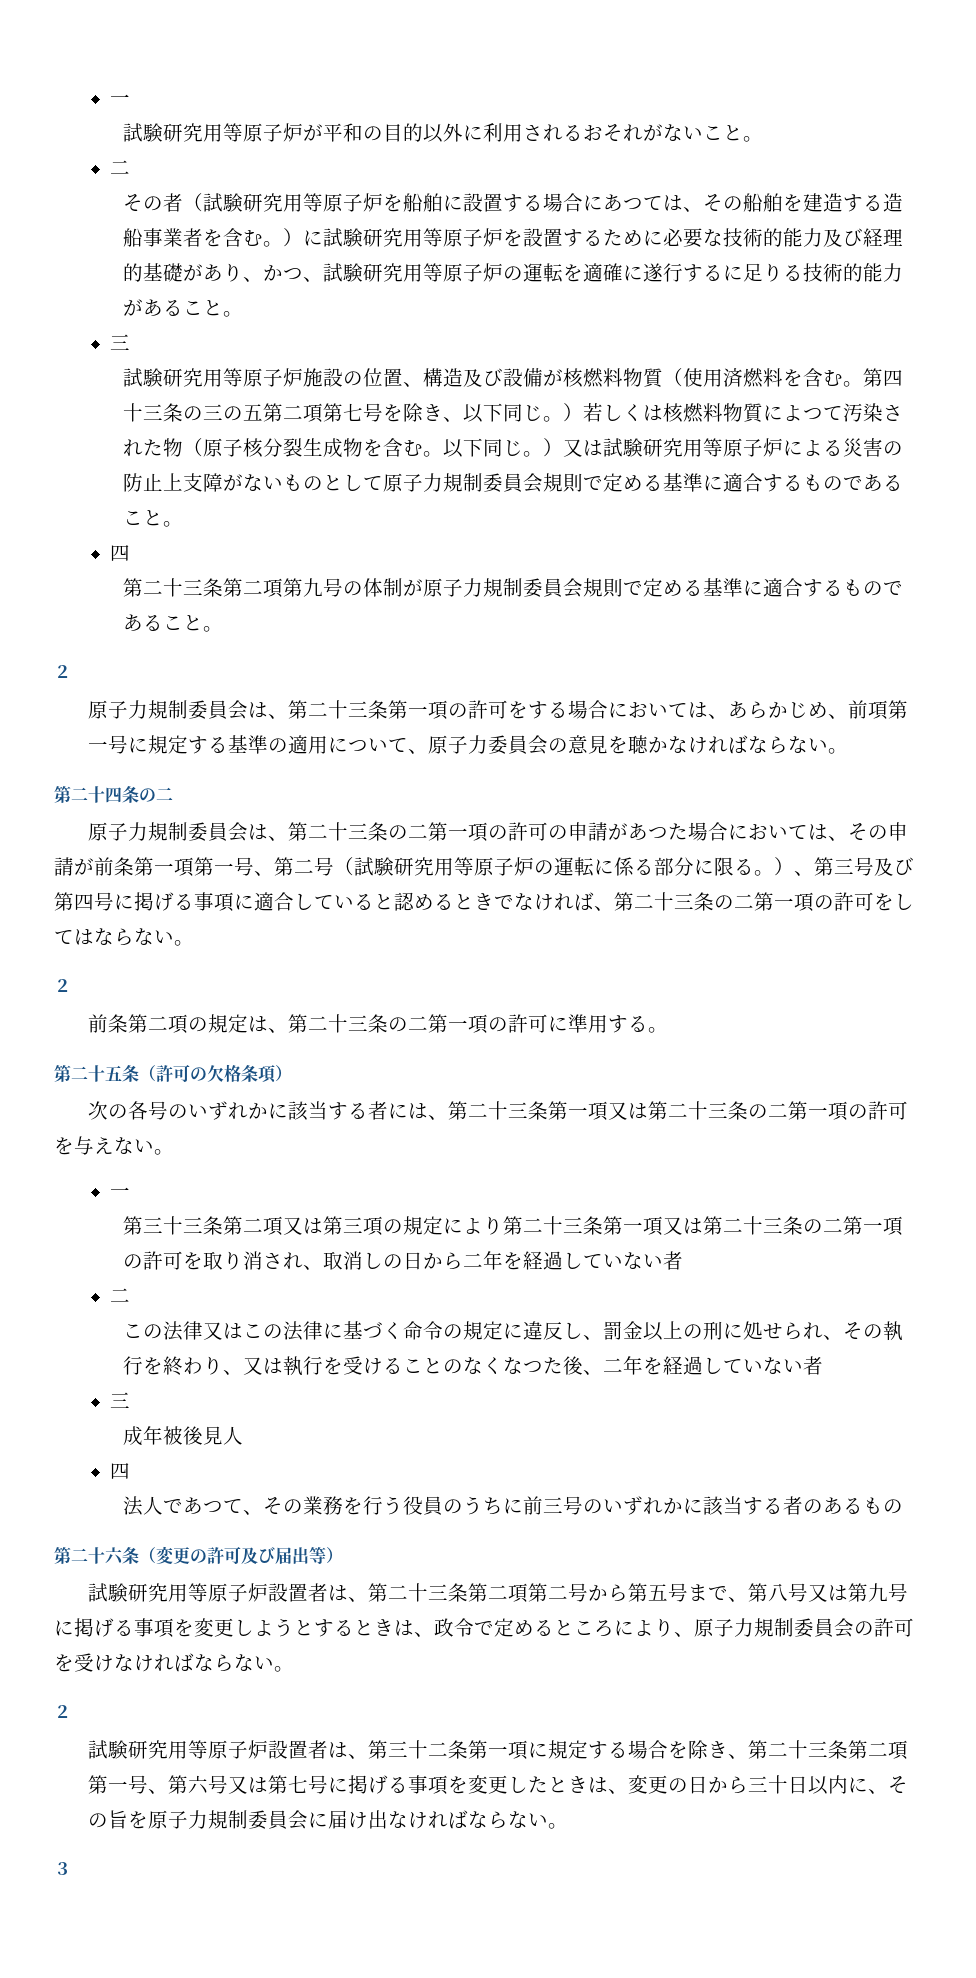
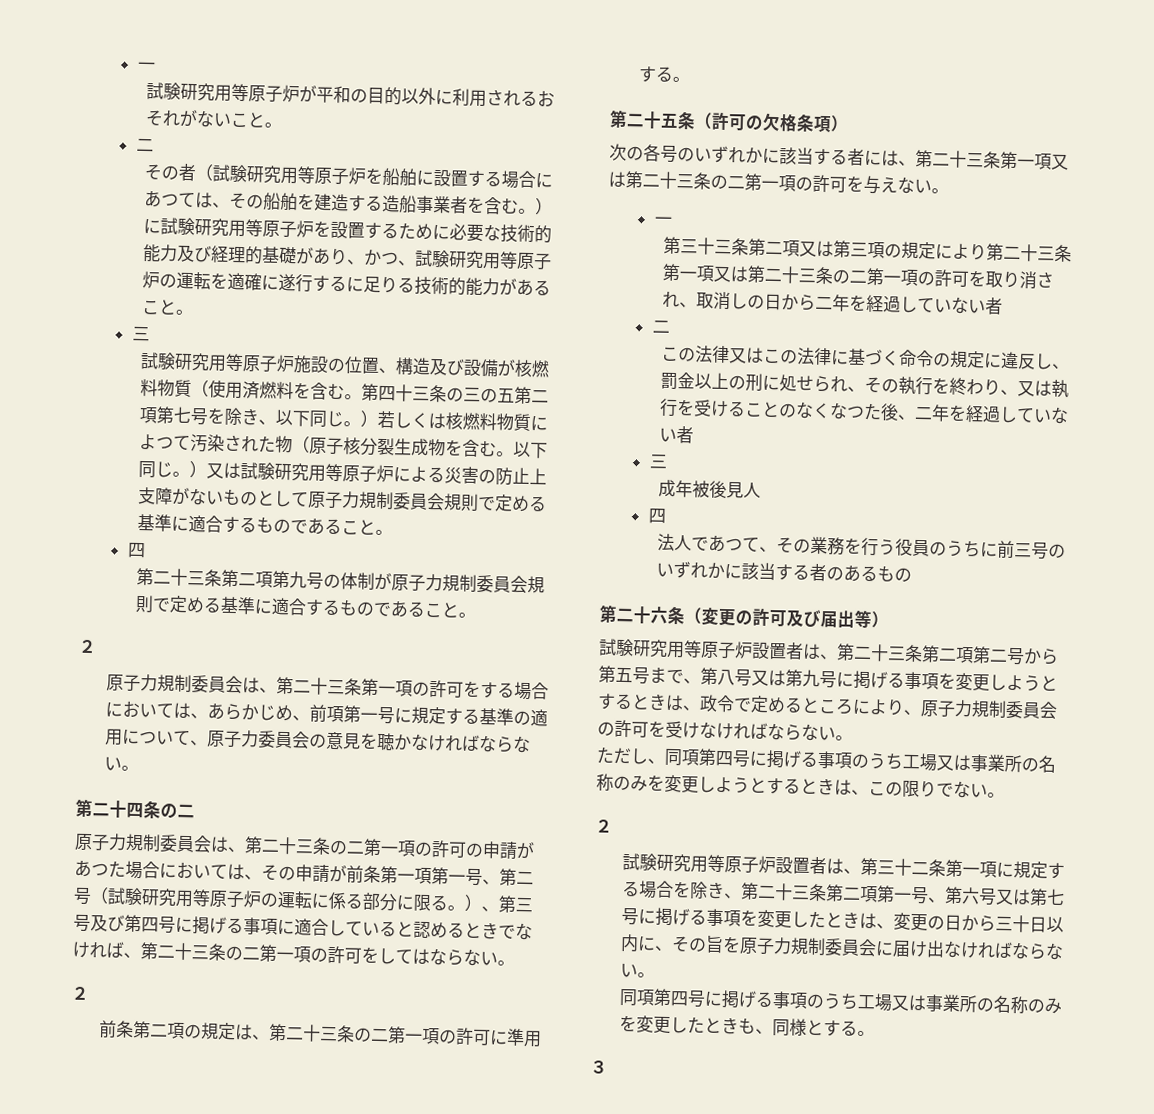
+ ただし、同項第四号に掲げる事項のうち工場又は事業所の名称のみを変更しようとするときは、この限りでない。
+ 同項第四号に掲げる事項のうち工場又は事業所の名称のみを変更したときも、同様とする。

